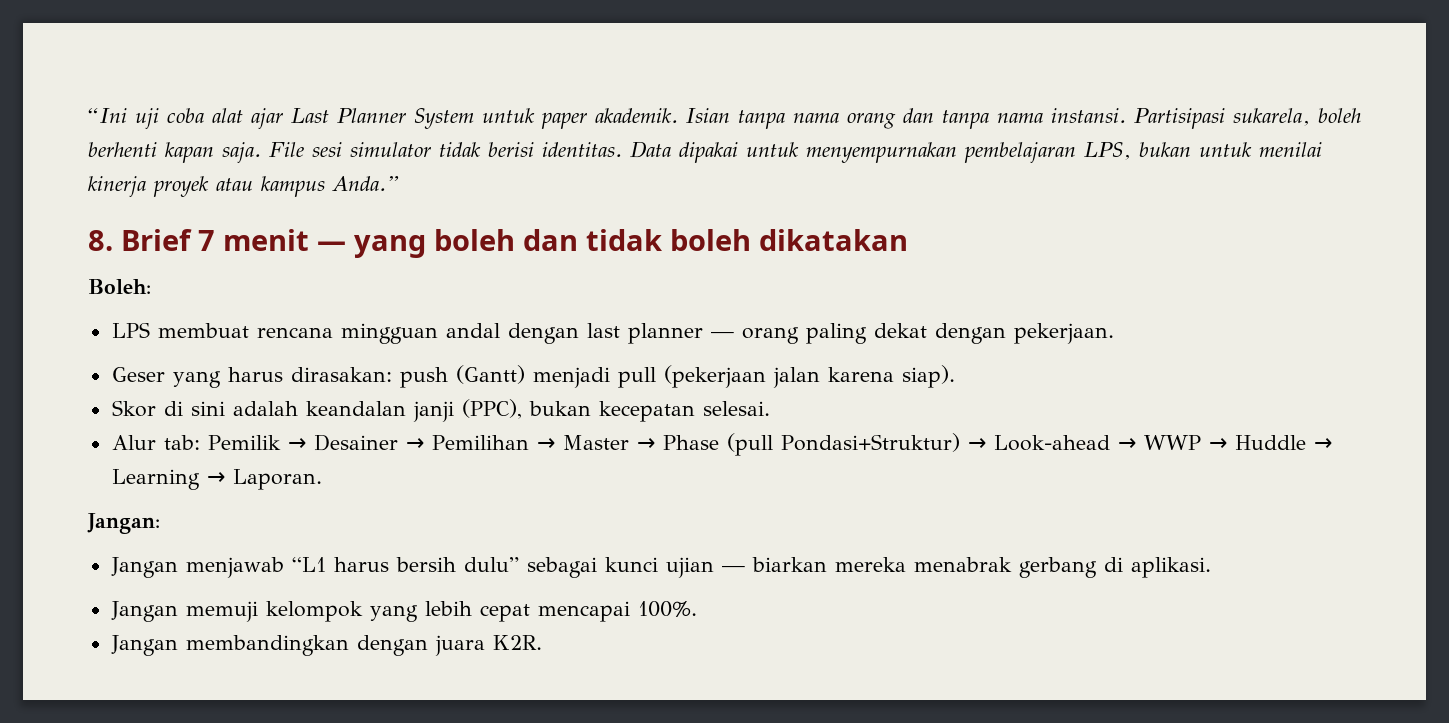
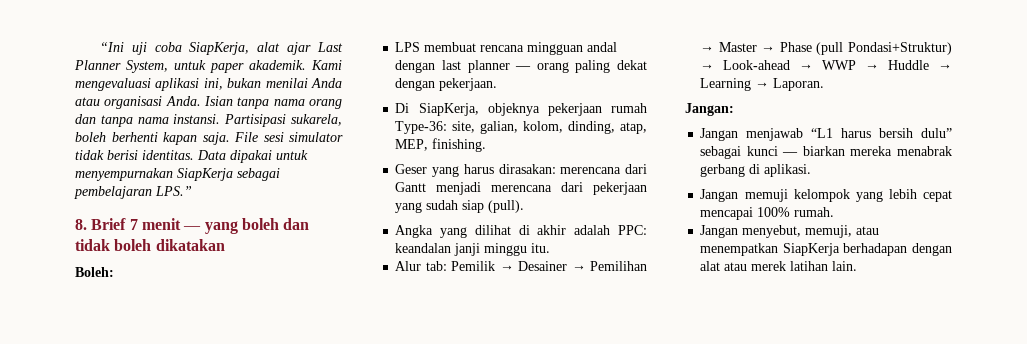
- “Ini uji coba alat ajar Last Planner System untuk paper akademik.
+ “Ini uji coba SiapKerja, alat ajar Last Planner System, untuk paper akademik.
+ Kami mengevaluasi aplikasi ini, bukan menilai Anda atau organisasi Anda.
- Data dipakai untuk menyempurnakan pembelajaran LPS, bukan untuk menilai kinerja proyek atau kampus Anda.”
+ Data dipakai untuk menyempurnakan SiapKerja sebagai pembelajaran LPS.”
- Geser yang harus dirasakan: push (Gantt) menjadi pull (pekerjaan jalan karena siap).
- Skor di sini adalah keandalan janji (PPC), bukan kecepatan selesai.
+ Di SiapKerja, objeknya pekerjaan rumah Type-36: site, galian, kolom, dinding, atap, MEP, finishing.
+ Geser yang harus dirasakan: merencana dari Gantt menjadi merencana dari pekerjaan yang sudah siap (pull).
+ Angka yang dilihat di akhir adalah PPC: keandalan janji minggu itu.
- Jangan menjawab “L1 harus bersih dulu” sebagai kunci ujian — biarkan mereka menabrak gerbang di aplikasi.
+ Jangan menjawab “L1 harus bersih dulu” sebagai kunci — biarkan mereka menabrak gerbang di aplikasi.
- Jangan memuji kelompok yang lebih cepat mencapai 100%.
- Jangan membandingkan dengan juara K2R.
+ Jangan memuji kelompok yang lebih cepat mencapai 100% rumah.
+ Jangan menyebut, memuji, atau menempatkan SiapKerja berhadapan dengan alat atau merek latihan lain.

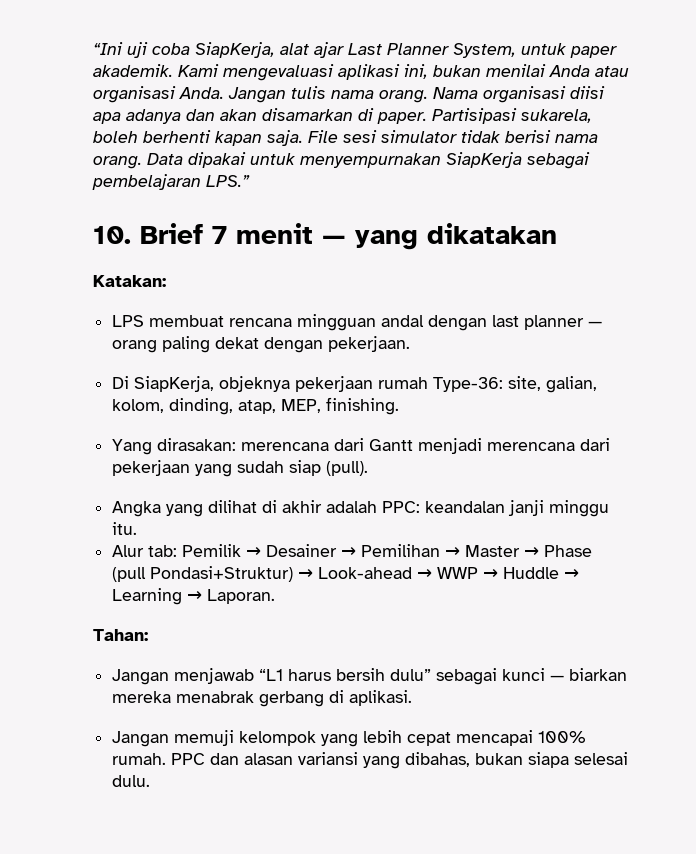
- Isian tanpa nama orang dan tanpa nama instansi.
+ Jangan tulis nama orang. Nama organisasi diisi apa adanya dan akan disamarkan di paper.
- File sesi simulator tidak berisi identitas.
+ File sesi simulator tidak berisi nama orang.
- 8. Brief 7 menit — yang boleh dan tidak boleh dikatakan
+ 10. Brief 7 menit — yang dikatakan
- Boleh:
+ Katakan:
- Geser yang harus dirasakan: merencana dari Gantt menjadi merencana dari pekerjaan yang sudah siap (pull).
+ Yang dirasakan: merencana dari Gantt menjadi merencana dari pekerjaan yang sudah siap (pull).
- Jangan:
+ Tahan:
- Jangan memuji kelompok yang lebih cepat mencapai 100% rumah.
- Jangan menyebut, memuji, atau menempatkan SiapKerja berhadapan dengan alat atau merek latihan lain.
+ Jangan memuji kelompok yang lebih cepat mencapai 100% rumah. PPC dan alasan variansi yang dibahas, bukan siapa selesai dulu.

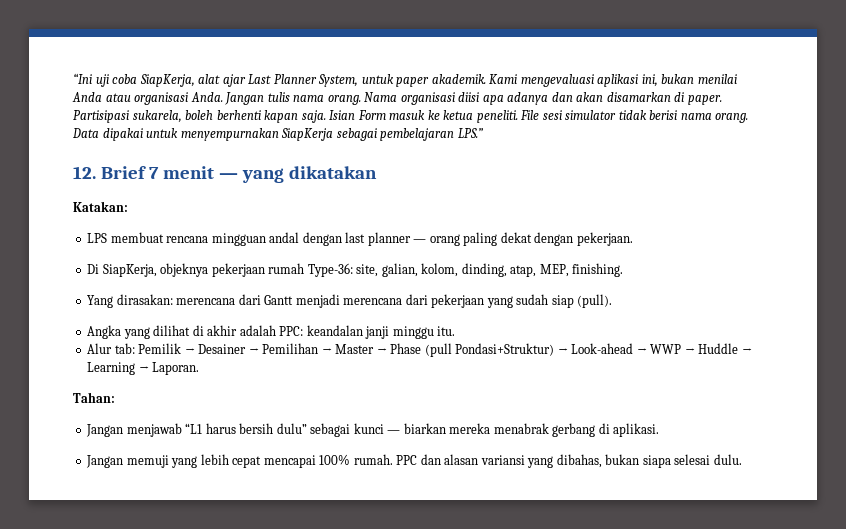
+ Isian Form masuk ke ketua peneliti.
- 10. Brief 7 menit — yang dikatakan
+ 12. Brief 7 menit — yang dikatakan
- Jangan memuji kelompok yang lebih cepat mencapai 100% rumah.
+ Jangan memuji yang lebih cepat mencapai 100% rumah.

